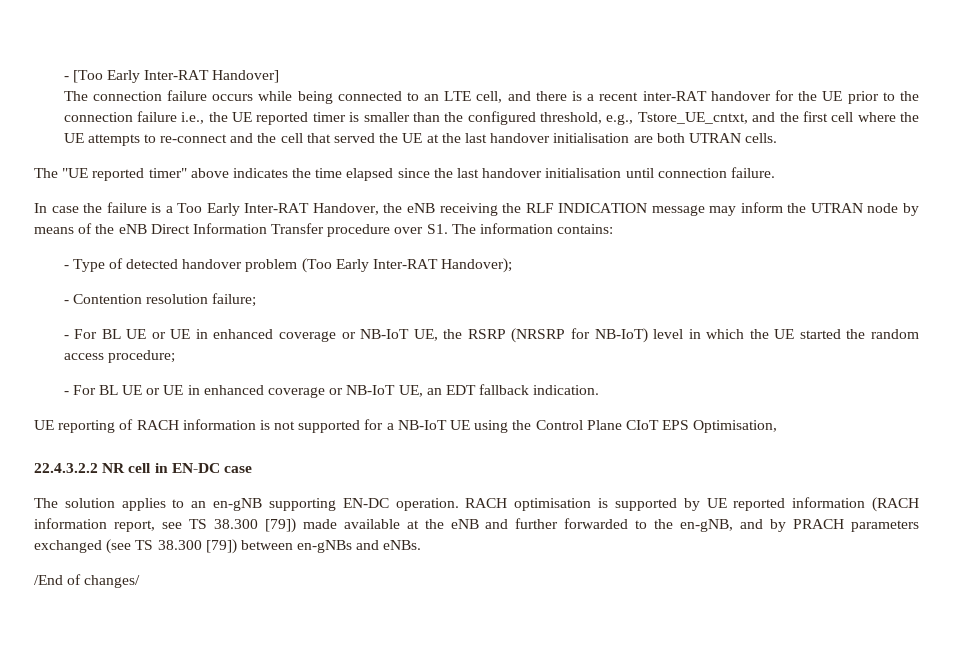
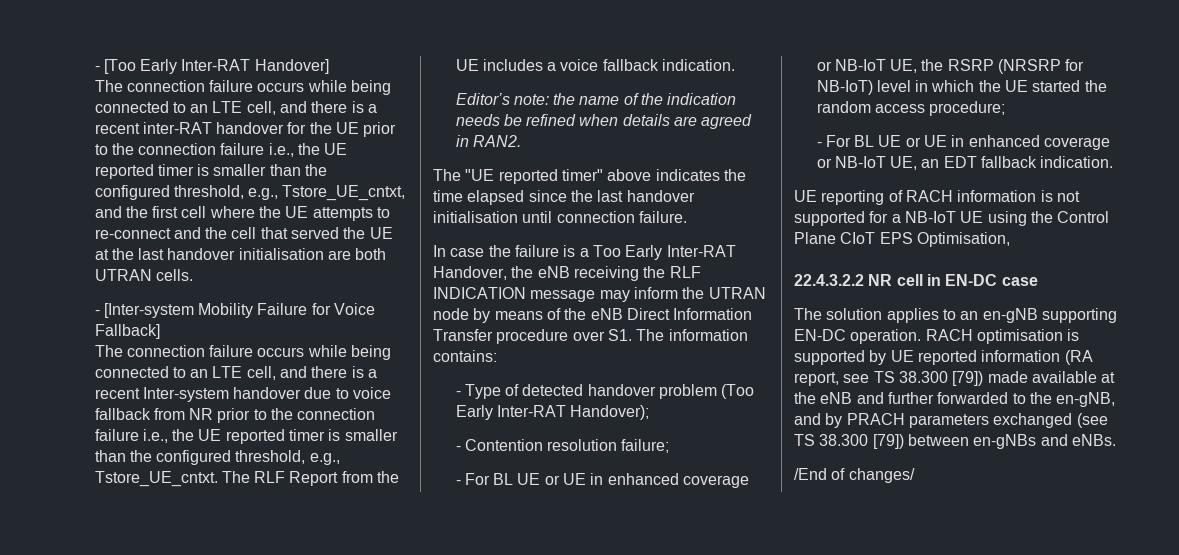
+ - [Inter-system Mobility Failure for Voice Fallback]
+ The connection failure occurs while being connected to an LTE cell, and there is a recent Inter-system handover due to voice fallback from NR prior to the connection failure i.e., the UE reported timer is smaller than the configured threshold, e.g., Tstore_UE_cntxt. The RLF Report from the UE includes a voice fallback indication.
+ Editor’s note: the name of the indication needs be refined when details are agreed in RAN2.
- RACH optimisation is supported by UE reported information (RACH information report, see TS 38.300 [79]) made available at the eNB and further forwarded to the en-gNB, and by PRACH parameters exchanged (see TS 38.300 [79]) between en-gNBs and eNBs.
+ RACH optimisation is supported by UE reported information (RA report, see TS 38.300 [79]) made available at the eNB and further forwarded to the en-gNB, and by PRACH parameters exchanged (see TS 38.300 [79]) between en-gNBs and eNBs.

